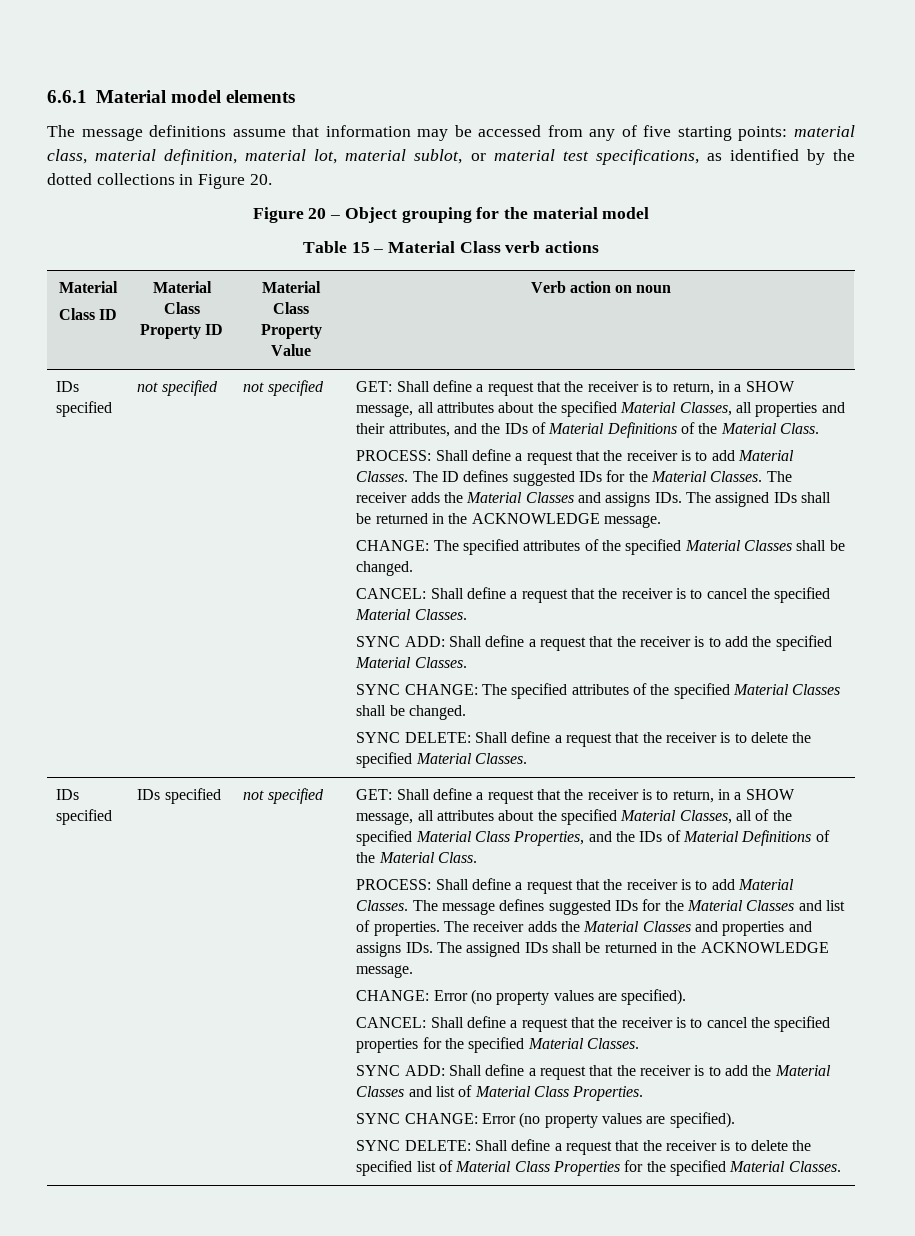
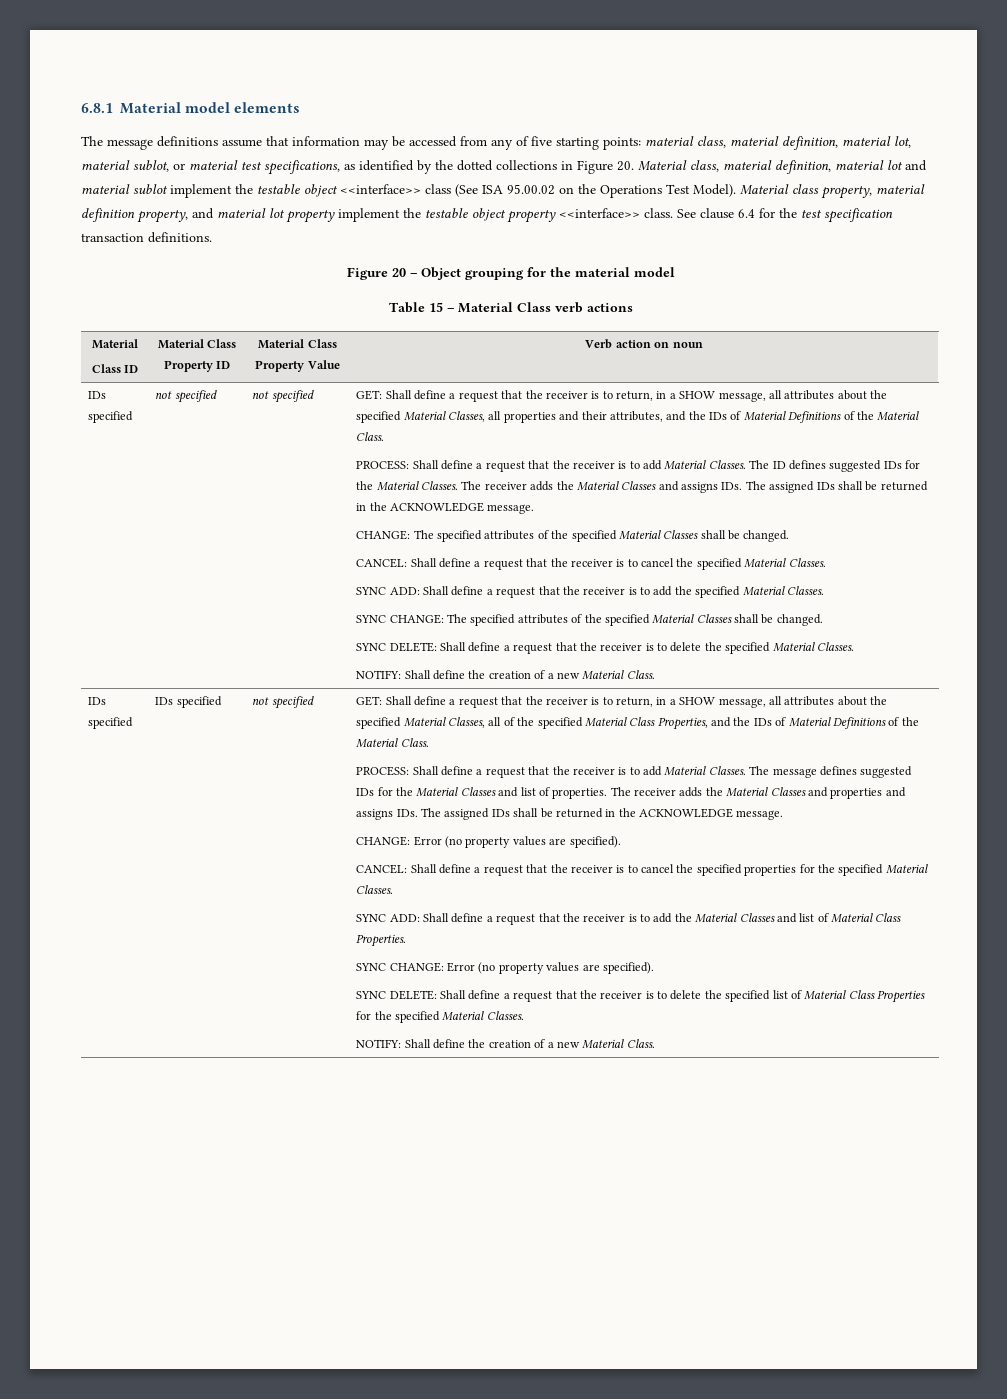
- 6.6.1 Material model elements
+ 6.8.1 Material model elements
- The message definitions assume that information may be accessed from any of five starting points: material class, material definition, material lot, material sublot, or material test specifications, as identified by the dotted collections in Figure 20.
+ The message definitions assume that information may be accessed from any of five starting points: material class, material definition, material lot, material sublot, or material test specifications, as identified by the dotted collections in Figure 20. Material class, material definition, material lot and material sublot implement the testable object <<interface>> class (See ISA 95.00.02 on the Operations Test Model). Material class property, material definition property, and material lot property implement the testable object property <<interface>> class. See clause 6.4 for the test specification transaction definitions.
  SYNC DELETE: Shall define a request that the receiver is to delete the specified Material Classes.
+ NOTIFY: Shall define the creation of a new Material Class.
  SYNC DELETE: Shall define a request that the receiver is to delete the specified list of Material Class Properties for the specified Material Classes.
+ NOTIFY: Shall define the creation of a new Material Class.

